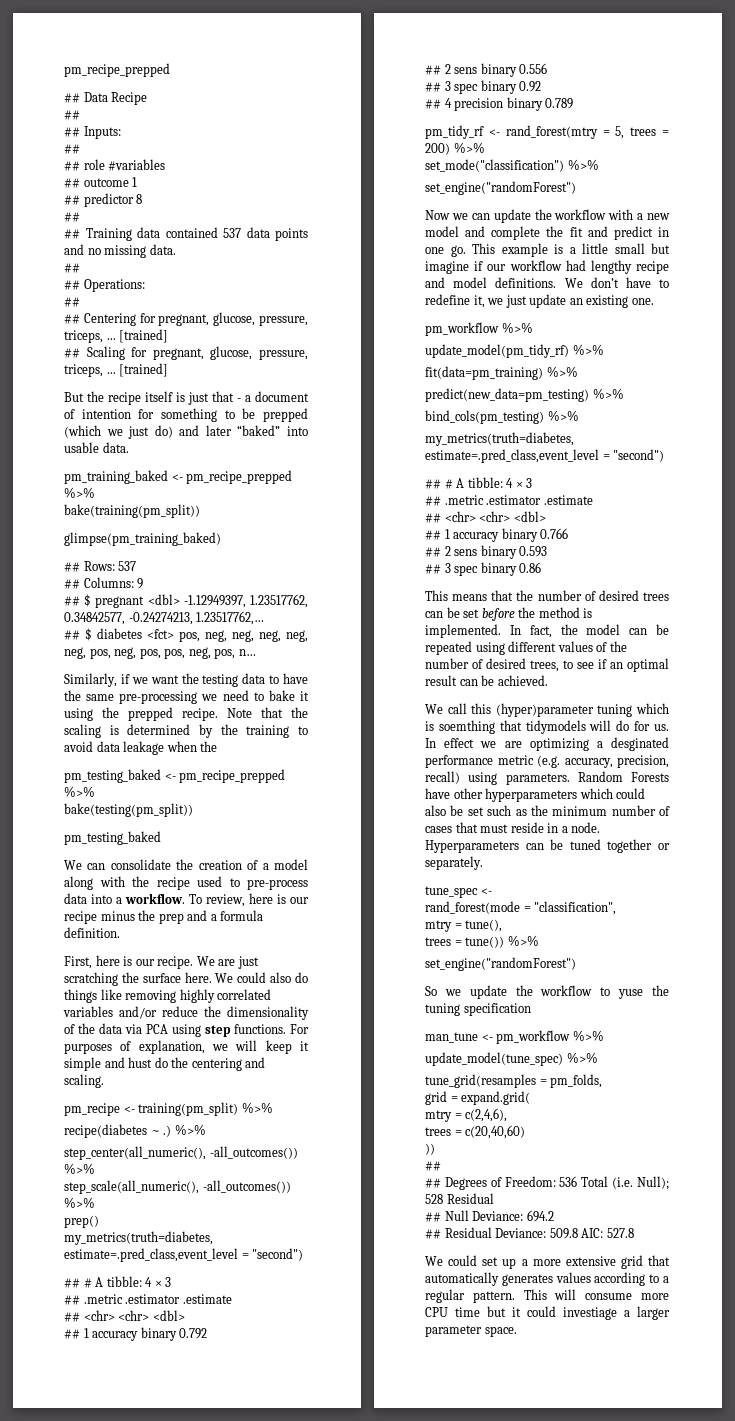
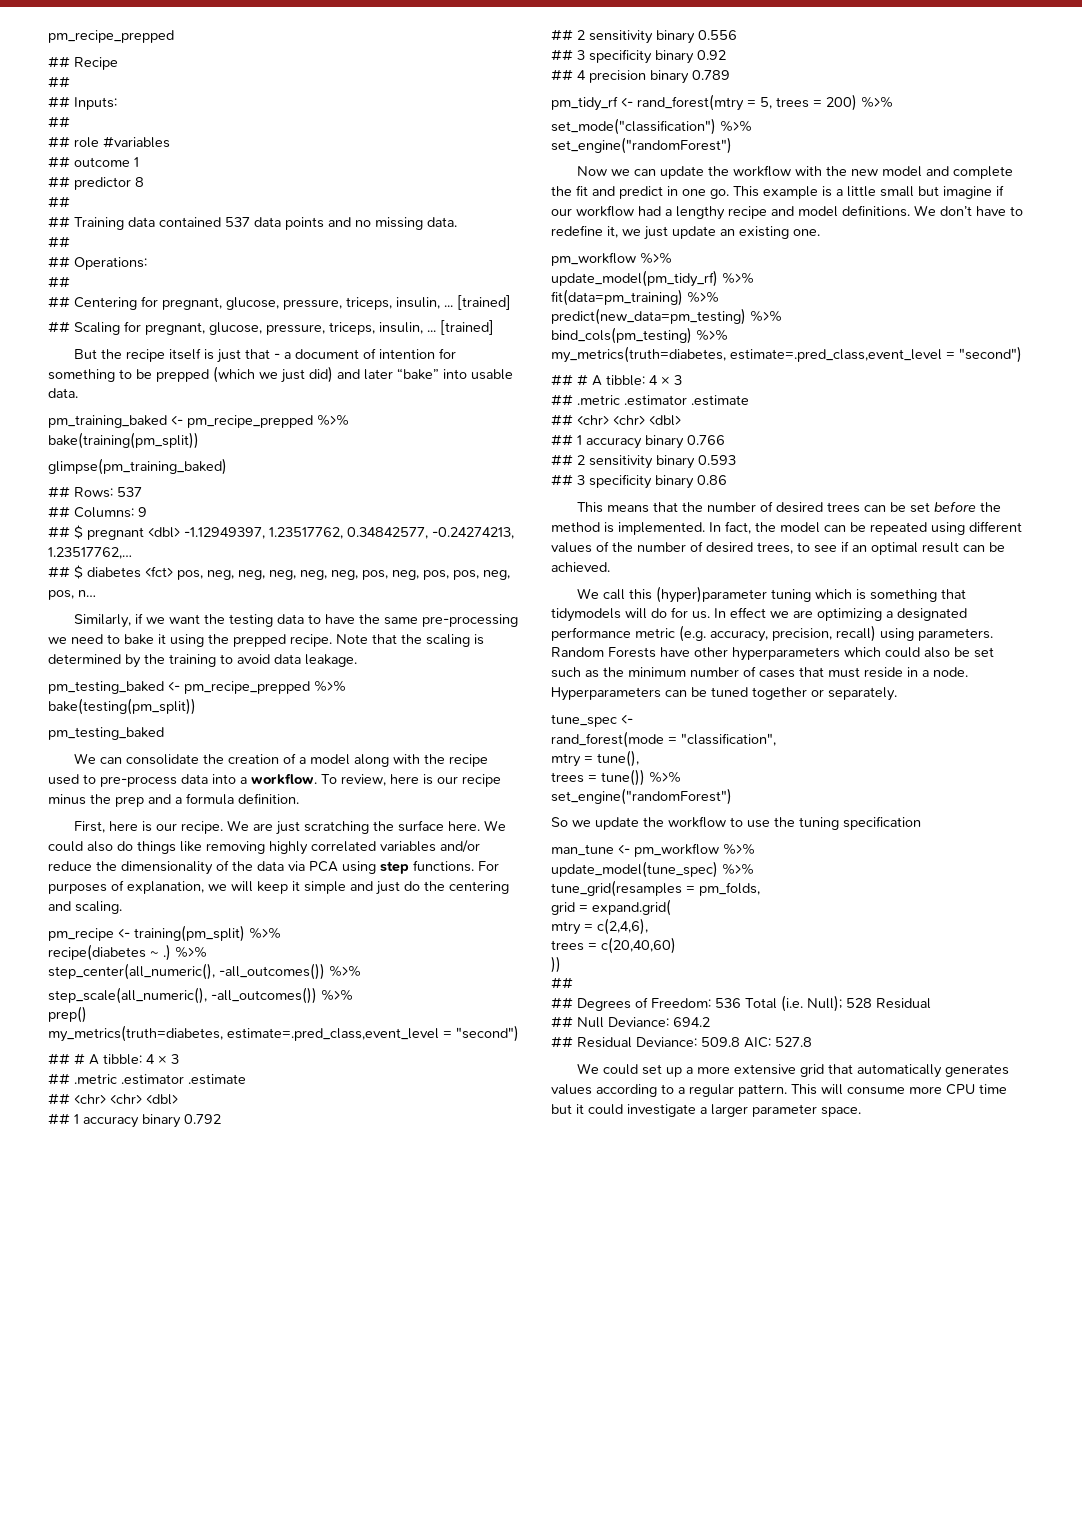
- ## Data Recipe
+ ## Recipe
- ## Centering for pregnant, glucose, pressure, triceps, ...
+ ## Centering for pregnant, glucose, pressure, triceps, insulin, ...
- ## Scaling for pregnant, glucose, pressure, triceps, ...
+ ## Scaling for pregnant, glucose, pressure, triceps, insulin, ...
- But the recipe itself is just that - a document of intention for something to be prepped (which we just do) and later “baked” into usable data.
+ But the recipe itself is just that - a document of intention for something to be prepped (which we just did) and later “bake” into usable data.
- Note that the scaling is determined by the training to avoid data leakage when the
+ Note that the scaling is determined by the training to avoid data leakage.
- For purposes of explanation, we will keep it simple and hust do the centering and scaling.
+ For purposes of explanation, we will keep it simple and just do the centering and scaling.
- ## 2 sens binary 0.556
+ ## 2 sensitivity binary 0.556
- ## 3 spec binary 0.92
+ ## 3 specificity binary 0.92
- Now we can update the workflow with a new model and complete the fit and predict in one go.
+ Now we can update the workflow with the new model and complete the fit and predict in one go.
- This example is a little small but imagine if our workflow had lengthy recipe and model definitions.
+ This example is a little small but imagine if our workflow had a lengthy recipe and model definitions.
- ## 2 sens binary 0.593
+ ## 2 sensitivity binary 0.593
- ## 3 spec binary 0.86
+ ## 3 specificity binary 0.86
- We call this (hyper)parameter tuning which is soemthing that tidymodels will do for us.
+ We call this (hyper)parameter tuning which is something that tidymodels will do for us.
- In effect we are optimizing a desginated performance metric (e.g. accuracy, precision, recall) using parameters.
+ In effect we are optimizing a designated performance metric (e.g. accuracy, precision, recall) using parameters.
- So we update the workflow to yuse the tuning specification
+ So we update the workflow to use the tuning specification
- This will consume more CPU time but it could investiage a larger parameter space.
+ This will consume more CPU time but it could investigate a larger parameter space.

